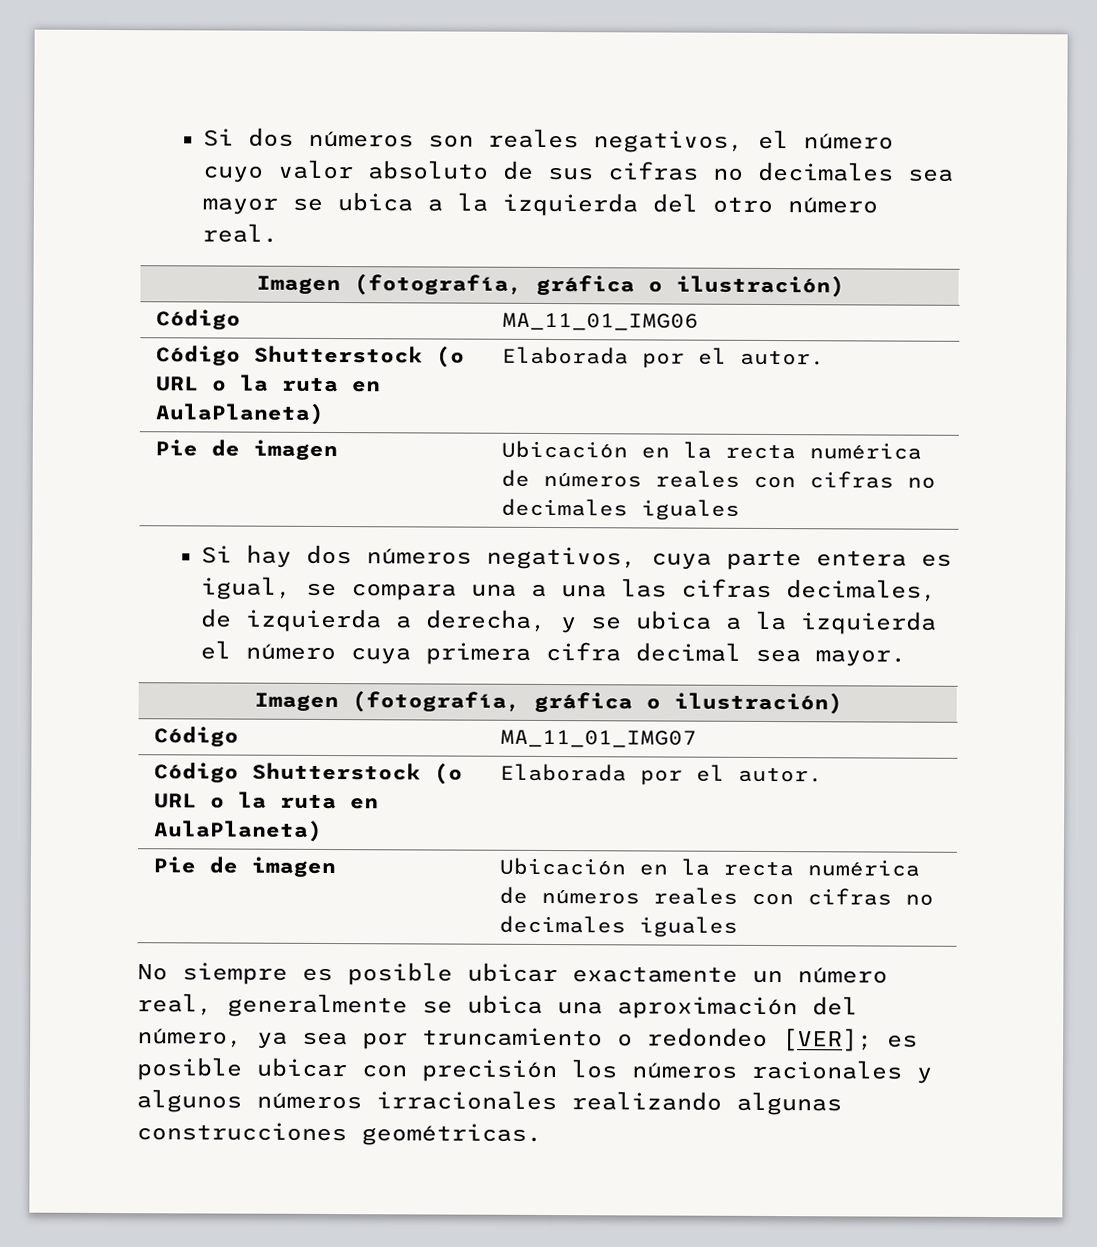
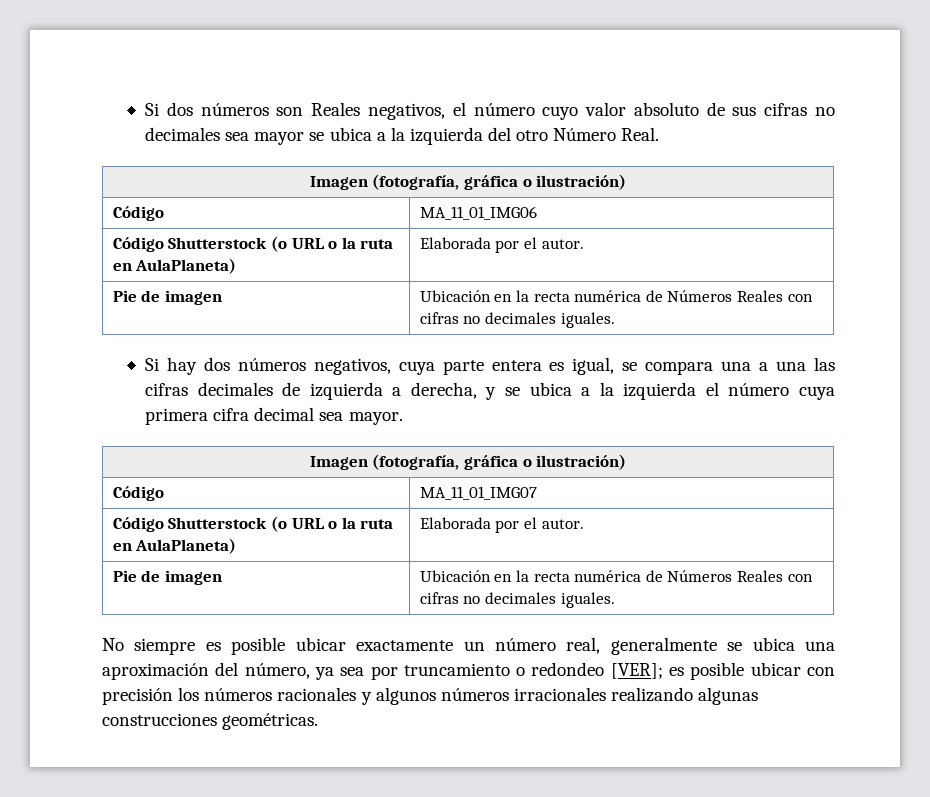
- Si dos números son reales negativos, el número cuyo valor absoluto de sus cifras no decimales sea mayor se ubica a la izquierda del otro número real.
+ Si dos números son Reales negativos, el número cuyo valor absoluto de sus cifras no decimales sea mayor se ubica a la izquierda del otro Número Real.
  Código | MA_11_01_IMG06
  Código Shutterstock (o URL o la ruta en AulaPlaneta) | Elaborada por el autor.
- Pie de imagen | Ubicación en la recta numérica de números reales con cifras no decimales iguales
+ Pie de imagen | Ubicación en la recta numérica de Números Reales con cifras no decimales iguales.
- Si hay dos números negativos, cuya parte entera es igual, se compara una a una las cifras decimales, de izquierda a derecha, y se ubica a la izquierda el número cuya primera cifra decimal sea mayor.
+ Si hay dos números negativos, cuya parte entera es igual, se compara una a una las cifras decimales de izquierda a derecha, y se ubica a la izquierda el número cuya primera cifra decimal sea mayor.
  Código | MA_11_01_IMG07
  Código Shutterstock (o URL o la ruta en AulaPlaneta) | Elaborada por el autor.
- Pie de imagen | Ubicación en la recta numérica de números reales con cifras no decimales iguales
+ Pie de imagen | Ubicación en la recta numérica de Números Reales con cifras no decimales iguales.

